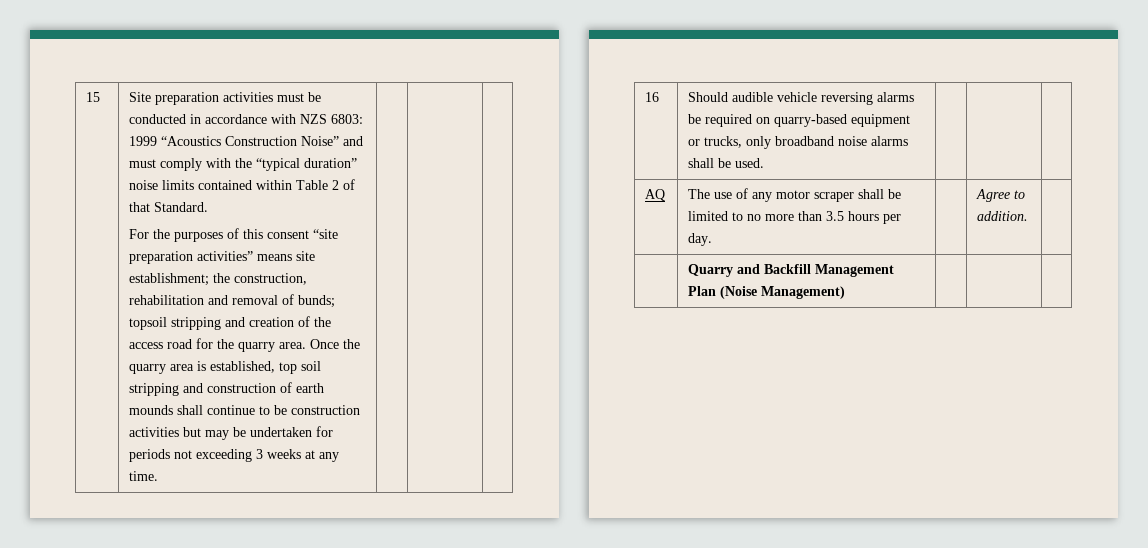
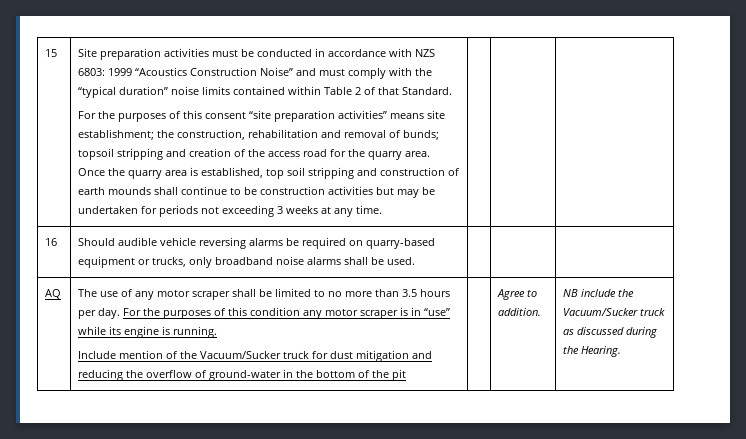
- The use of any motor scraper shall be limited to no more than 3.5 hours per day. | | Agree to addition. |
- | Quarry and Backfill Management Plan (Noise Management) | | |
+ The use of any motor scraper shall be limited to no more than 3.5 hours per day. For the purposes of this condition any motor scraper is in “use” while its engine is running.
+ Include mention of the Vacuum/Sucker truck for dust mitigation and reducing the overflow of ground-water in the bottom of the pit | | Agree to addition. | NB include the Vacuum/Sucker truck as discussed during the Hearing.

